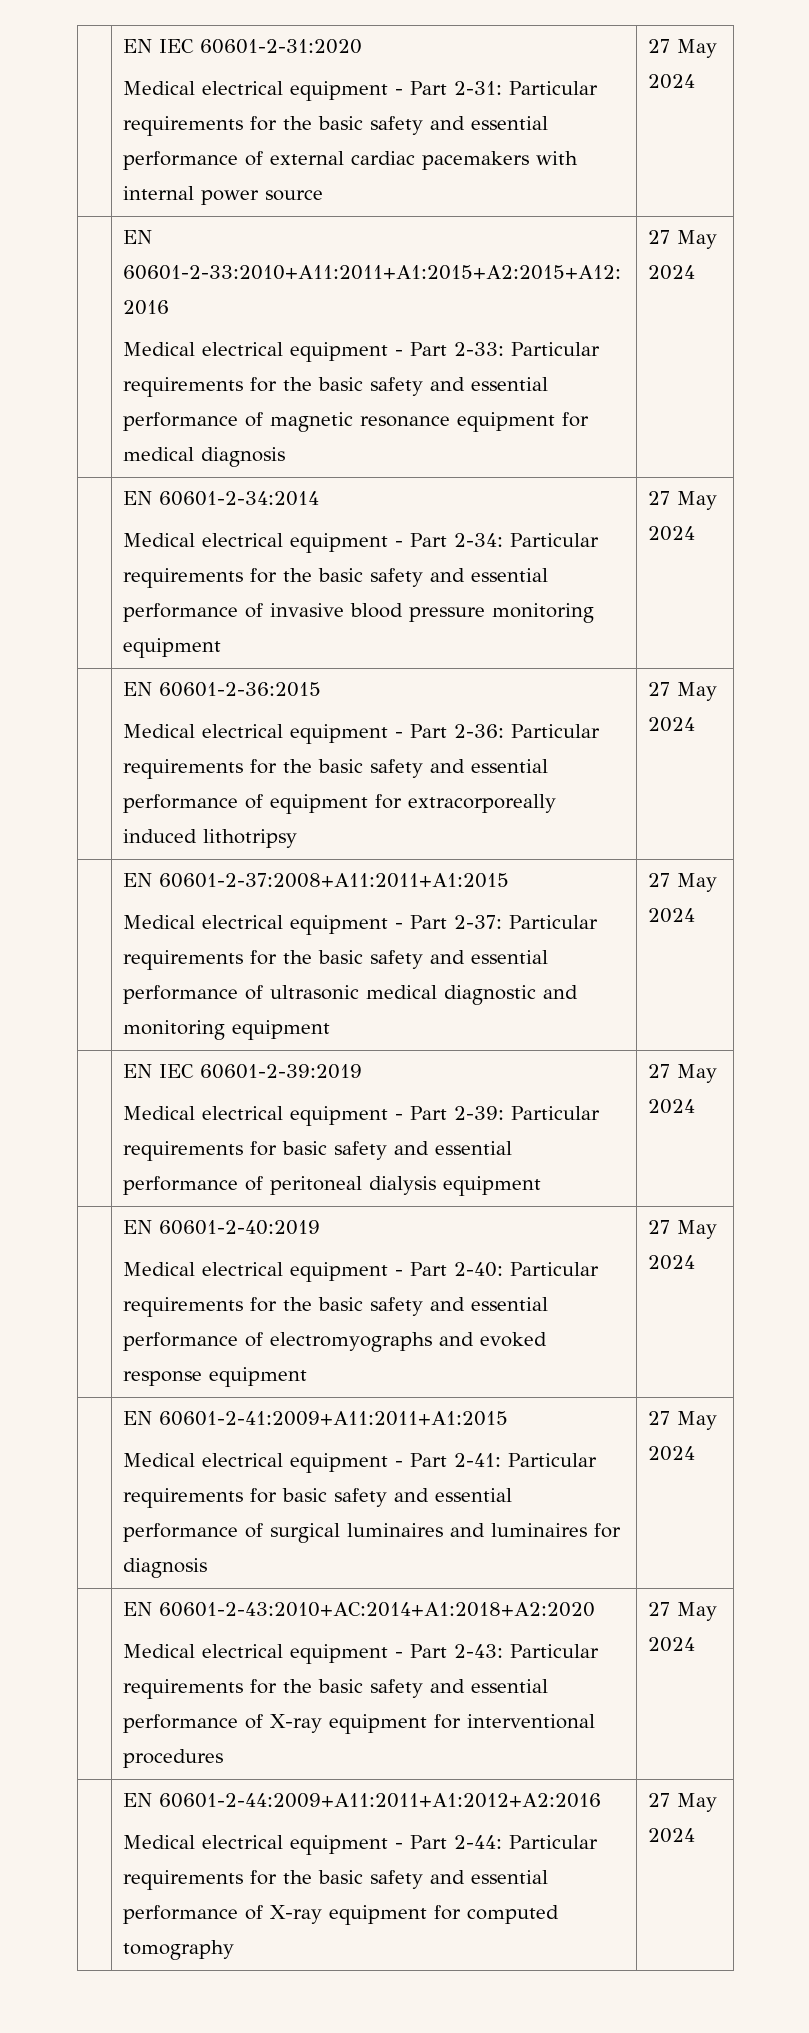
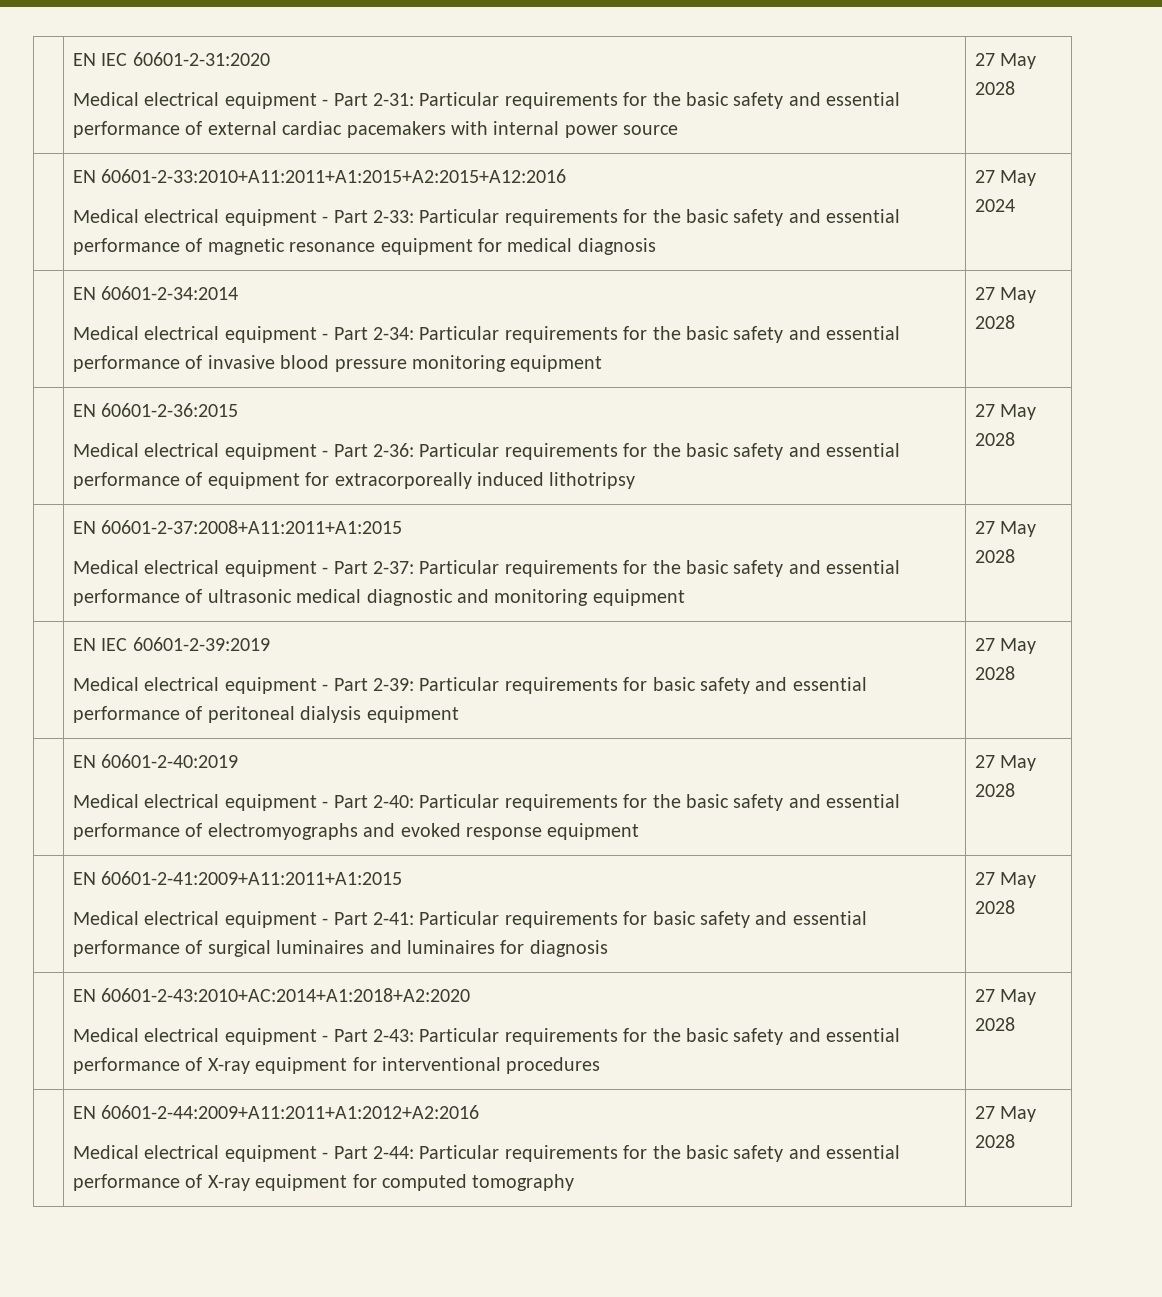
  | EN IEC 60601-2-31:2020
- Medical electrical equipment - Part 2-31: Particular requirements for the basic safety and essential performance of external cardiac pacemakers with internal power source | 27 May 2024
+ Medical electrical equipment - Part 2-31: Particular requirements for the basic safety and essential performance of external cardiac pacemakers with internal power source | 27 May 2028
  | EN 60601-2-34:2014
- Medical electrical equipment - Part 2-34: Particular requirements for the basic safety and essential performance of invasive blood pressure monitoring equipment | 27 May 2024
+ Medical electrical equipment - Part 2-34: Particular requirements for the basic safety and essential performance of invasive blood pressure monitoring equipment | 27 May 2028
  | EN 60601-2-36:2015
- Medical electrical equipment - Part 2-36: Particular requirements for the basic safety and essential performance of equipment for extracorporeally induced lithotripsy | 27 May 2024
+ Medical electrical equipment - Part 2-36: Particular requirements for the basic safety and essential performance of equipment for extracorporeally induced lithotripsy | 27 May 2028
  | EN 60601-2-37:2008+A11:2011+A1:2015
- Medical electrical equipment - Part 2-37: Particular requirements for the basic safety and essential performance of ultrasonic medical diagnostic and monitoring equipment | 27 May 2024
+ Medical electrical equipment - Part 2-37: Particular requirements for the basic safety and essential performance of ultrasonic medical diagnostic and monitoring equipment | 27 May 2028
  | EN IEC 60601-2-39:2019
- Medical electrical equipment - Part 2-39: Particular requirements for basic safety and essential performance of peritoneal dialysis equipment | 27 May 2024
+ Medical electrical equipment - Part 2-39: Particular requirements for basic safety and essential performance of peritoneal dialysis equipment | 27 May 2028
  | EN 60601-2-40:2019
- Medical electrical equipment - Part 2-40: Particular requirements for the basic safety and essential performance of electromyographs and evoked response equipment | 27 May 2024
+ Medical electrical equipment - Part 2-40: Particular requirements for the basic safety and essential performance of electromyographs and evoked response equipment | 27 May 2028
  | EN 60601-2-41:2009+A11:2011+A1:2015
- Medical electrical equipment - Part 2-41: Particular requirements for basic safety and essential performance of surgical luminaires and luminaires for diagnosis | 27 May 2024
+ Medical electrical equipment - Part 2-41: Particular requirements for basic safety and essential performance of surgical luminaires and luminaires for diagnosis | 27 May 2028
  | EN 60601-2-43:2010+AC:2014+A1:2018+A2:2020
- Medical electrical equipment - Part 2-43: Particular requirements for the basic safety and essential performance of X-ray equipment for interventional procedures | 27 May 2024
+ Medical electrical equipment - Part 2-43: Particular requirements for the basic safety and essential performance of X-ray equipment for interventional procedures | 27 May 2028
  | EN 60601-2-44:2009+A11:2011+A1:2012+A2:2016
- Medical electrical equipment - Part 2-44: Particular requirements for the basic safety and essential performance of X-ray equipment for computed tomography | 27 May 2024
+ Medical electrical equipment - Part 2-44: Particular requirements for the basic safety and essential performance of X-ray equipment for computed tomography | 27 May 2028

